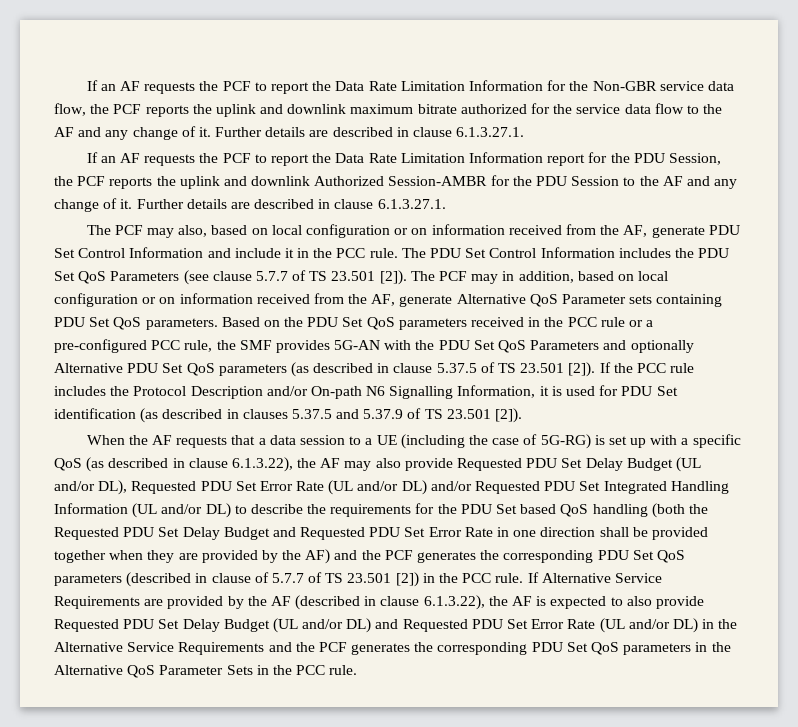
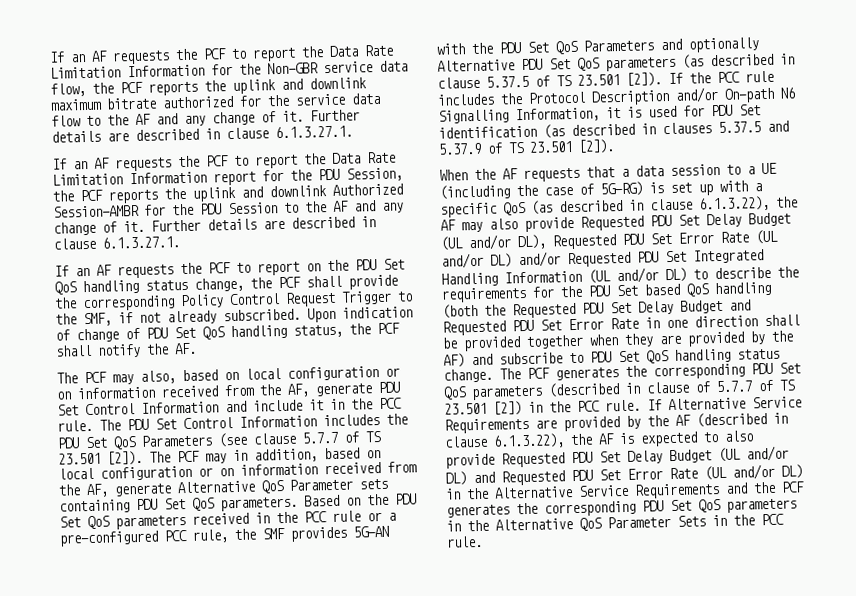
+ If an AF requests the PCF to report on the PDU Set QoS handling status change, the PCF shall provide the corresponding Policy Control Request Trigger to the SMF, if not already subscribed. Upon indication of change of PDU Set QoS handling status, the PCF shall notify the AF.
- When the AF requests that a data session to a UE (including the case of 5G-RG) is set up with a specific QoS (as described in clause 6.1.3.22), the AF may also provide Requested PDU Set Delay Budget (UL and/or DL), Requested PDU Set Error Rate (UL and/or DL) and/or Requested PDU Set Integrated Handling Information (UL and/or DL) to describe the requirements for the PDU Set based QoS handling (both the Requested PDU Set Delay Budget and Requested PDU Set Error Rate in one direction shall be provided together when they are provided by the AF) and the PCF generates the corresponding PDU Set QoS parameters (described in clause of 5.7.7 of TS 23.501 [2]) in the PCC rule.
+ When the AF requests that a data session to a UE (including the case of 5G-RG) is set up with a specific QoS (as described in clause 6.1.3.22), the AF may also provide Requested PDU Set Delay Budget (UL and/or DL), Requested PDU Set Error Rate (UL and/or DL) and/or Requested PDU Set Integrated Handling Information (UL and/or DL) to describe the requirements for the PDU Set based QoS handling (both the Requested PDU Set Delay Budget and Requested PDU Set Error Rate in one direction shall be provided together when they are provided by the AF) and subscribe to PDU Set QoS handling status change. The PCF generates the corresponding PDU Set QoS parameters (described in clause of 5.7.7 of TS 23.501 [2]) in the PCC rule.

